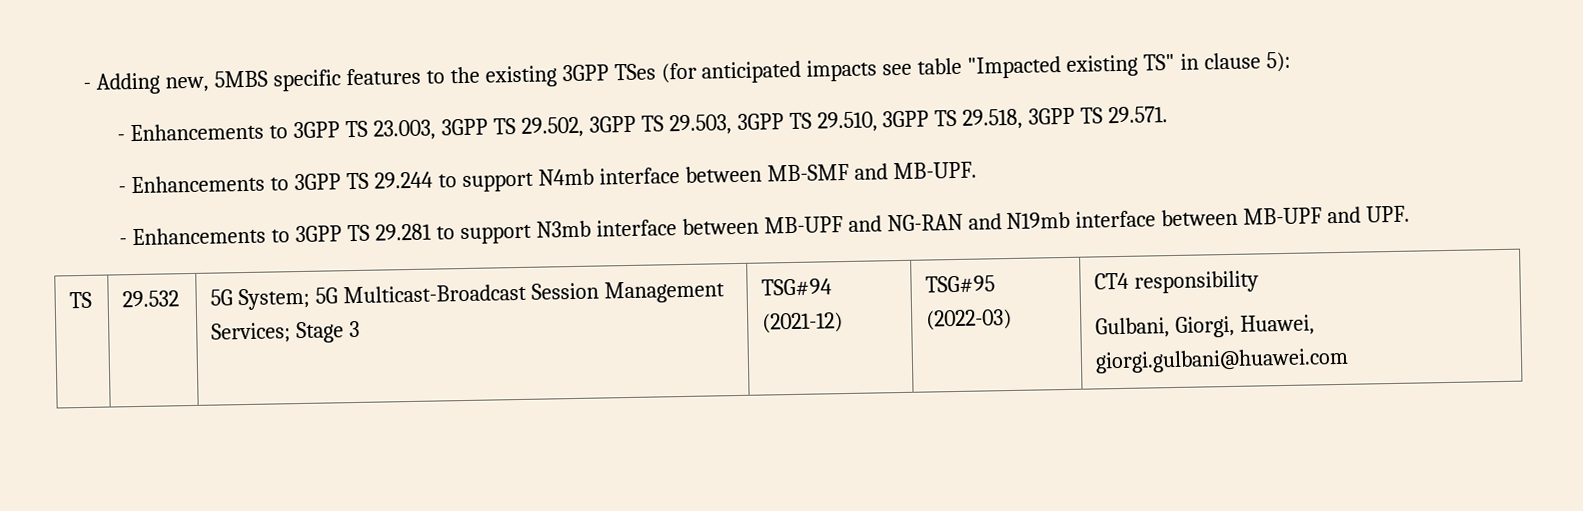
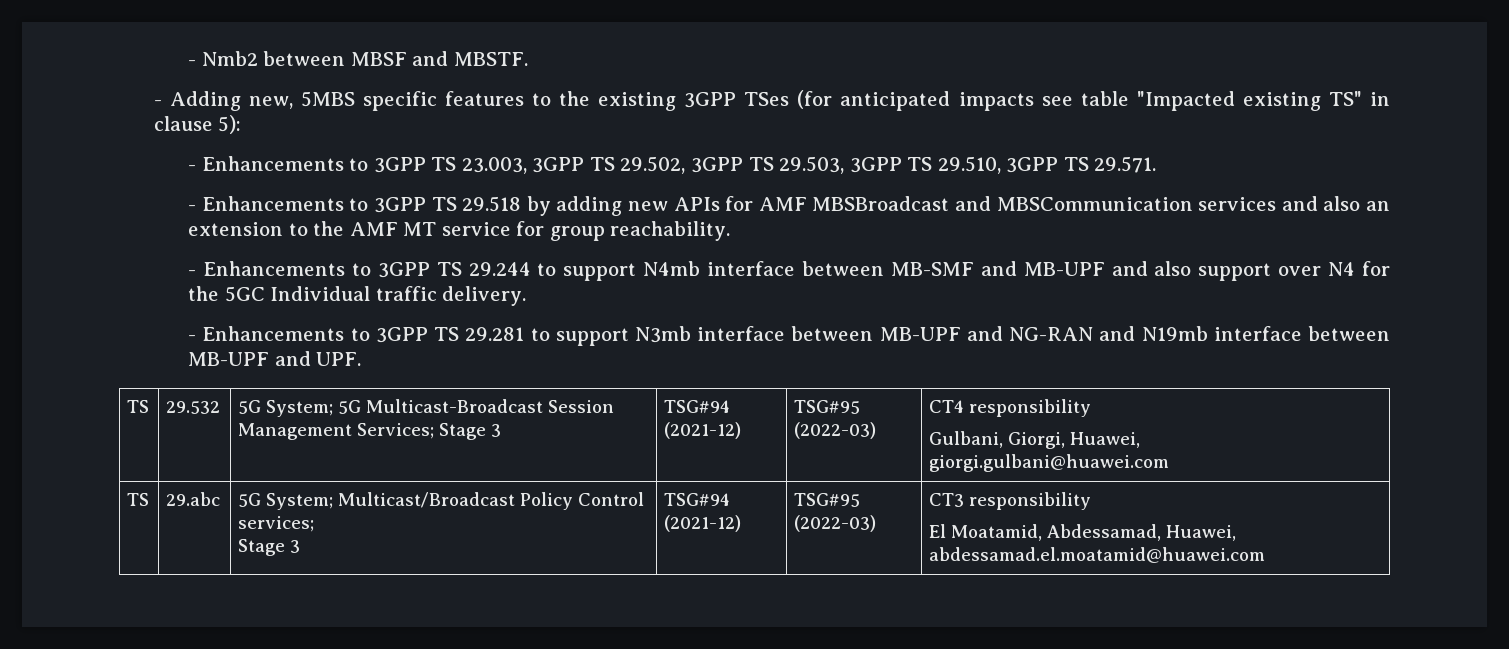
+ - Nmb2 between MBSF and MBSTF.
- - Enhancements to 3GPP TS 23.003, 3GPP TS 29.502, 3GPP TS 29.503, 3GPP TS 29.510, 3GPP TS 29.518, 3GPP TS 29.571.
+ - Enhancements to 3GPP TS 23.003, 3GPP TS 29.502, 3GPP TS 29.503, 3GPP TS 29.510, 3GPP TS 29.571.
+ - Enhancements to 3GPP TS 29.518 by adding new APIs for AMF MBSBroadcast and MBSCommunication services and also an extension to the AMF MT service for group reachability.
- - Enhancements to 3GPP TS 29.244 to support N4mb interface between MB-SMF and MB-UPF.
+ - Enhancements to 3GPP TS 29.244 to support N4mb interface between MB-SMF and MB-UPF and also support over N4 for the 5GC Individual traffic delivery.
+ TS | 29.abc | 5G System; Multicast/Broadcast Policy Control services;
+ Stage 3 | TSG#94 (2021-12) | TSG#95 (2022-03) | CT3 responsibility
+ El Moatamid, Abdessamad, Huawei, abdessamad.el.moatamid@huawei.com

